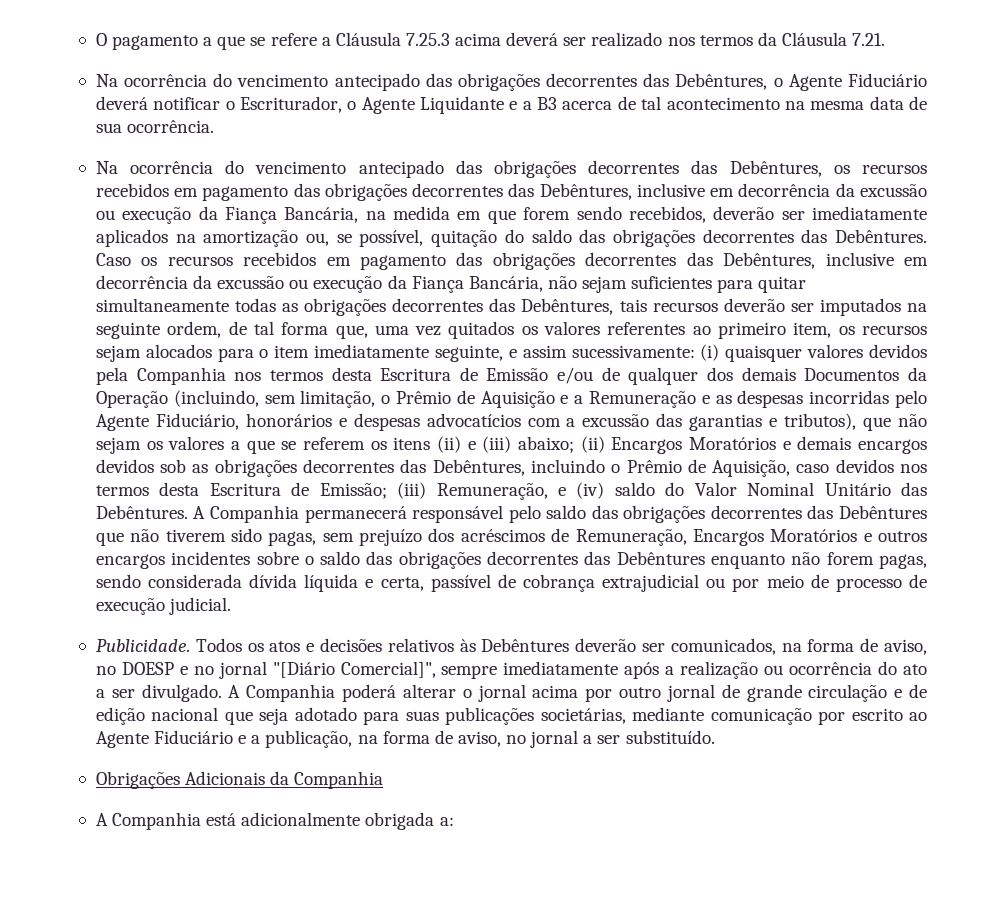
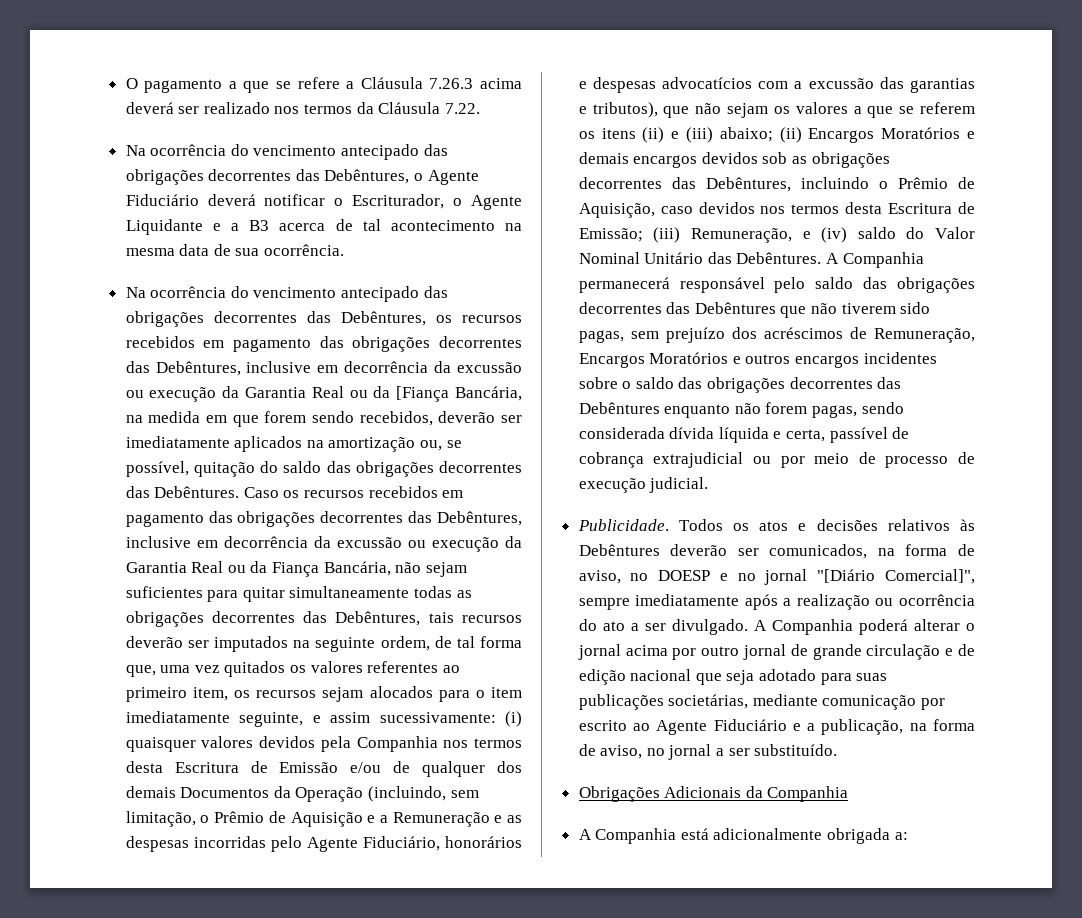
- O pagamento a que se refere a Cláusula 7.25.3 acima deverá ser realizado nos termos da Cláusula 7.21.
+ O pagamento a que se refere a Cláusula 7.26.3 acima deverá ser realizado nos termos da Cláusula 7.22.
- Na ocorrência do vencimento antecipado das obrigações decorrentes das Debêntures, os recursos recebidos em pagamento das obrigações decorrentes das Debêntures, inclusive em decorrência da excussão ou execução da Fiança Bancária, na medida em que forem sendo recebidos, deverão ser imediatamente aplicados na amortização ou, se possível, quitação do saldo das obrigações decorrentes das Debêntures.
+ Na ocorrência do vencimento antecipado das obrigações decorrentes das Debêntures, os recursos recebidos em pagamento das obrigações decorrentes das Debêntures, inclusive em decorrência da excussão ou execução da Garantia Real ou da [Fiança Bancária, na medida em que forem sendo recebidos, deverão ser imediatamente aplicados na amortização ou, se possível, quitação do saldo das obrigações decorrentes das Debêntures.
- Caso os recursos recebidos em pagamento das obrigações decorrentes das Debêntures, inclusive em decorrência da excussão ou execução da Fiança Bancária, não sejam suficientes para quitar simultaneamente todas as obrigações decorrentes das Debêntures, tais recursos deverão ser imputados na seguinte ordem, de tal forma que, uma vez quitados os valores referentes ao primeiro item, os recursos sejam alocados para o item imediatamente seguinte, e assim sucessivamente:
+ Caso os recursos recebidos em pagamento das obrigações decorrentes das Debêntures, inclusive em decorrência da excussão ou execução da Garantia Real ou da Fiança Bancária, não sejam suficientes para quitar simultaneamente todas as obrigações decorrentes das Debêntures, tais recursos deverão ser imputados na seguinte ordem, de tal forma que, uma vez quitados os valores referentes ao primeiro item, os recursos sejam alocados para o item imediatamente seguinte, e assim sucessivamente:

